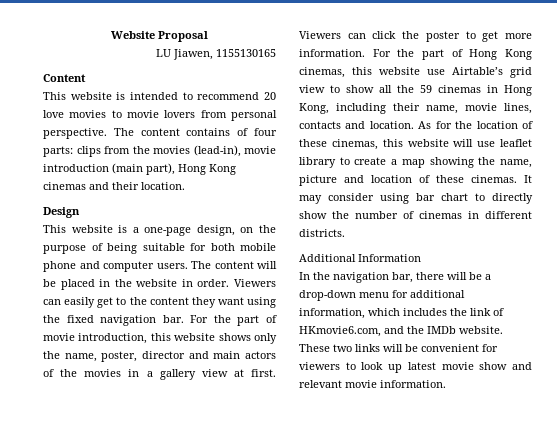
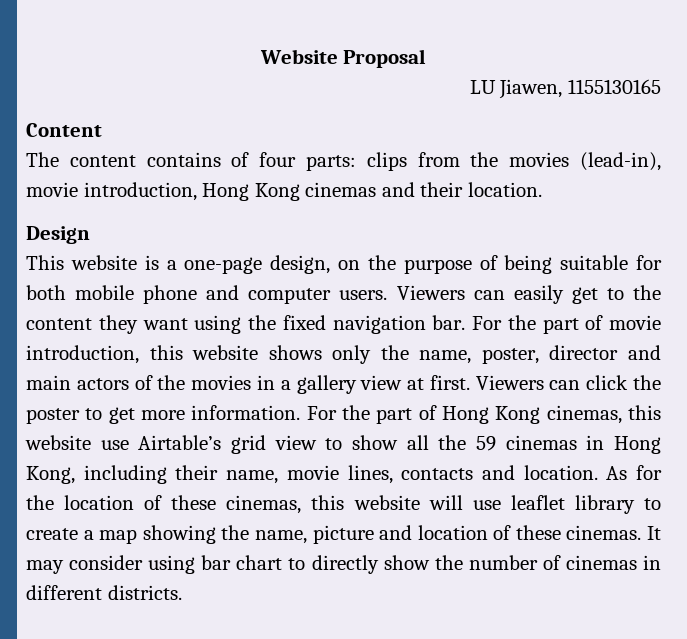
- This website is intended to recommend 20 love movies to movie lovers from personal perspective. The content contains of four parts: clips from the movies (lead-in), movie introduction (main part), Hong Kong cinemas and their location.
+ The content contains of four parts: clips from the movies (lead-in), movie introduction, Hong Kong cinemas and their location.
- The content will be placed in the website in order.
- Additional Information
- In the navigation bar, there will be a drop-down menu for additional information, which includes the link of HKmovie6.com, and the IMDb website. These two links will be convenient for viewers to look up latest movie show and relevant movie information.

